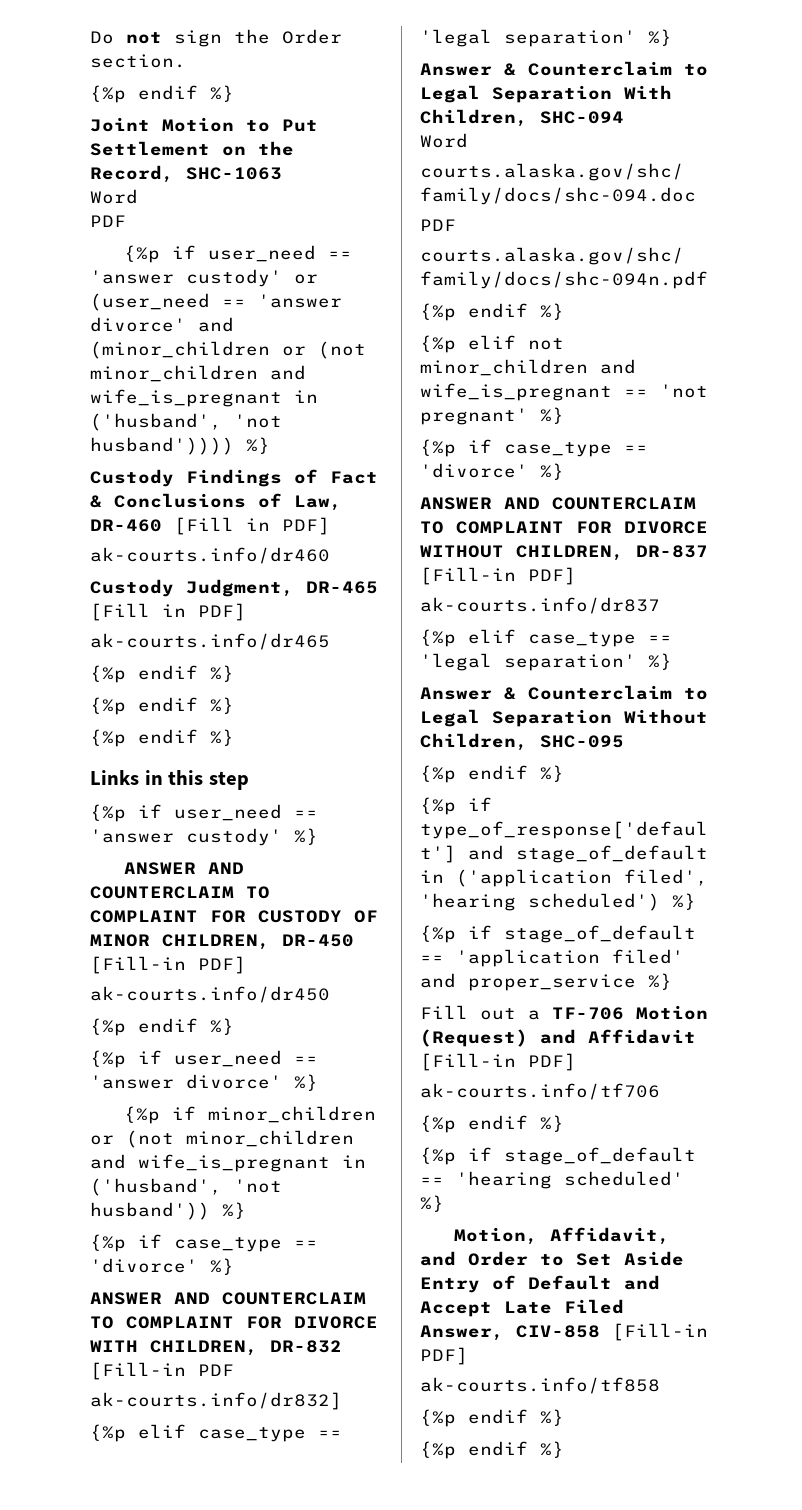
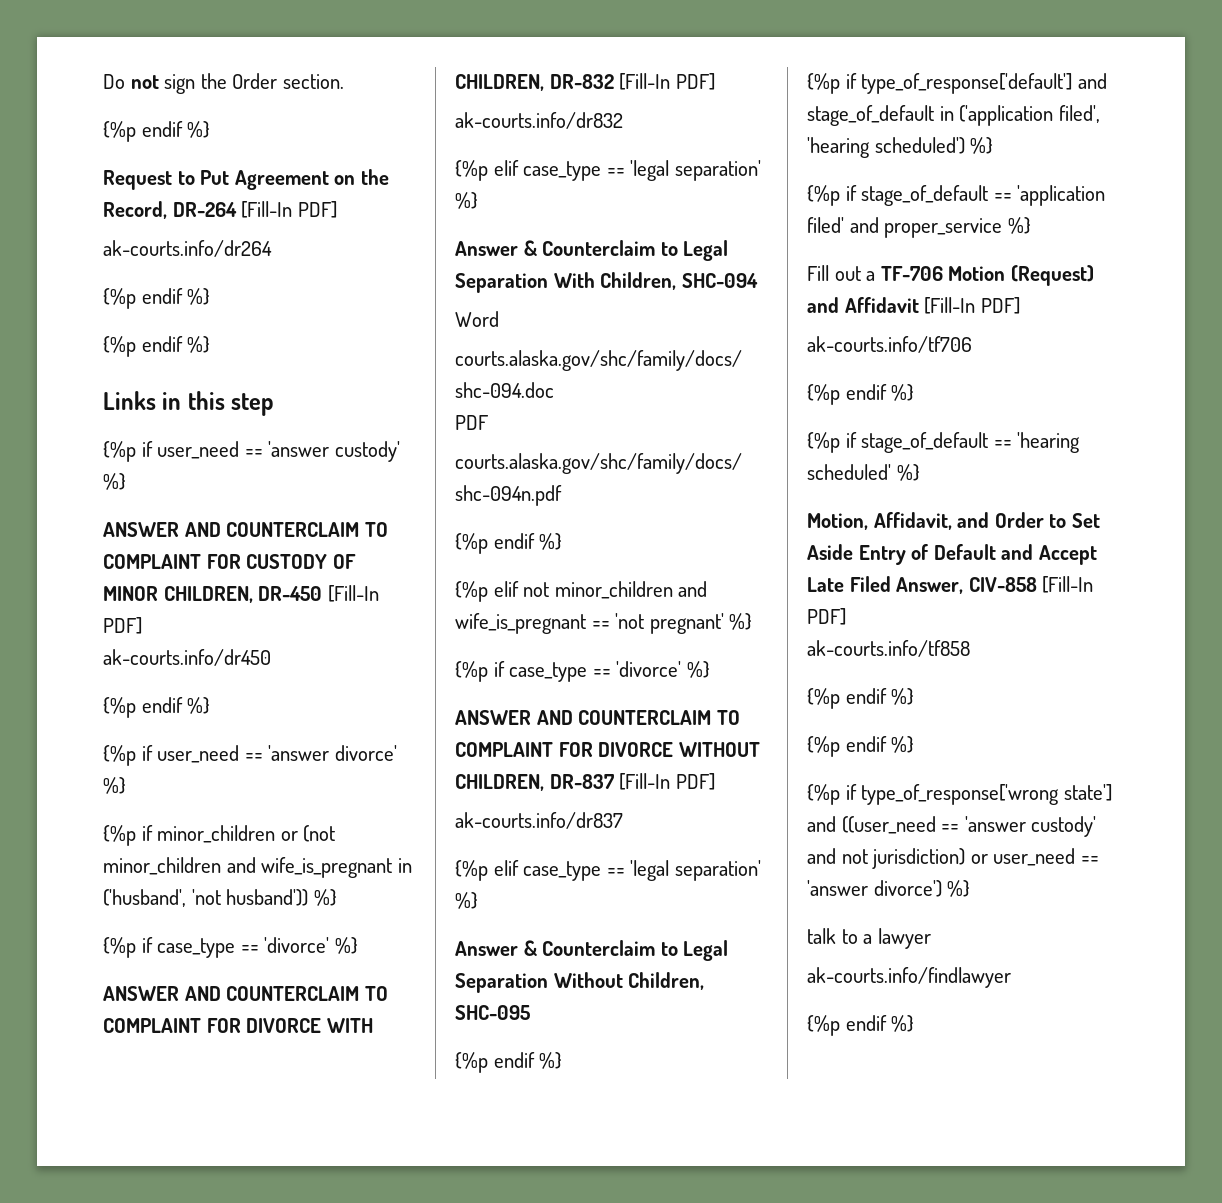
- Joint Motion to Put Settlement on the Record, SHC-1063
- Word
- PDF
- {%p if user_need == 'answer custody' or (user_need == 'answer divorce' and (minor_children or (not minor_children and wife_is_pregnant in ('husband', 'not husband')))) %}
- Custody Findings of Fact & Conclusions of Law, DR-460 [Fill in PDF]
- ak-courts.info/dr460
- Custody Judgment, DR-465 [Fill in PDF]
- ak-courts.info/dr465
- {%p endif %}
+ Request to Put Agreement on the Record, DR-264 [Fill-In PDF]
+ ak-courts.info/dr264
- ANSWER AND COUNTERCLAIM TO COMPLAINT FOR CUSTODY OF MINOR CHILDREN, DR-450 [Fill-in PDF]
+ ANSWER AND COUNTERCLAIM TO COMPLAINT FOR CUSTODY OF MINOR CHILDREN, DR-450 [Fill-In PDF]
- ANSWER AND COUNTERCLAIM TO COMPLAINT FOR DIVORCE WITH CHILDREN, DR-832 [Fill-in PDF
- ak-courts.info/dr832]
+ ANSWER AND COUNTERCLAIM TO COMPLAINT FOR DIVORCE WITH CHILDREN, DR-832 [Fill-In PDF]
+ ak-courts.info/dr832
- ANSWER AND COUNTERCLAIM TO COMPLAINT FOR DIVORCE WITHOUT CHILDREN, DR-837 [Fill-in PDF]
+ ANSWER AND COUNTERCLAIM TO COMPLAINT FOR DIVORCE WITHOUT CHILDREN, DR-837 [Fill-In PDF]
- Fill out a TF-706 Motion (Request) and Affidavit [Fill-in PDF]
+ Fill out a TF-706 Motion (Request) and Affidavit [Fill-In PDF]
- Motion, Affidavit, and Order to Set Aside Entry of Default and Accept Late Filed Answer, CIV-858 [Fill-in PDF]
+ Motion, Affidavit, and Order to Set Aside Entry of Default and Accept Late Filed Answer, CIV-858 [Fill-In PDF]
+ {%p if type_of_response['wrong state'] and ((user_need == 'answer custody' and not jurisdiction) or user_need == 'answer divorce') %}
+ talk to a lawyer
+ ak-courts.info/findlawyer
+ {%p endif %}

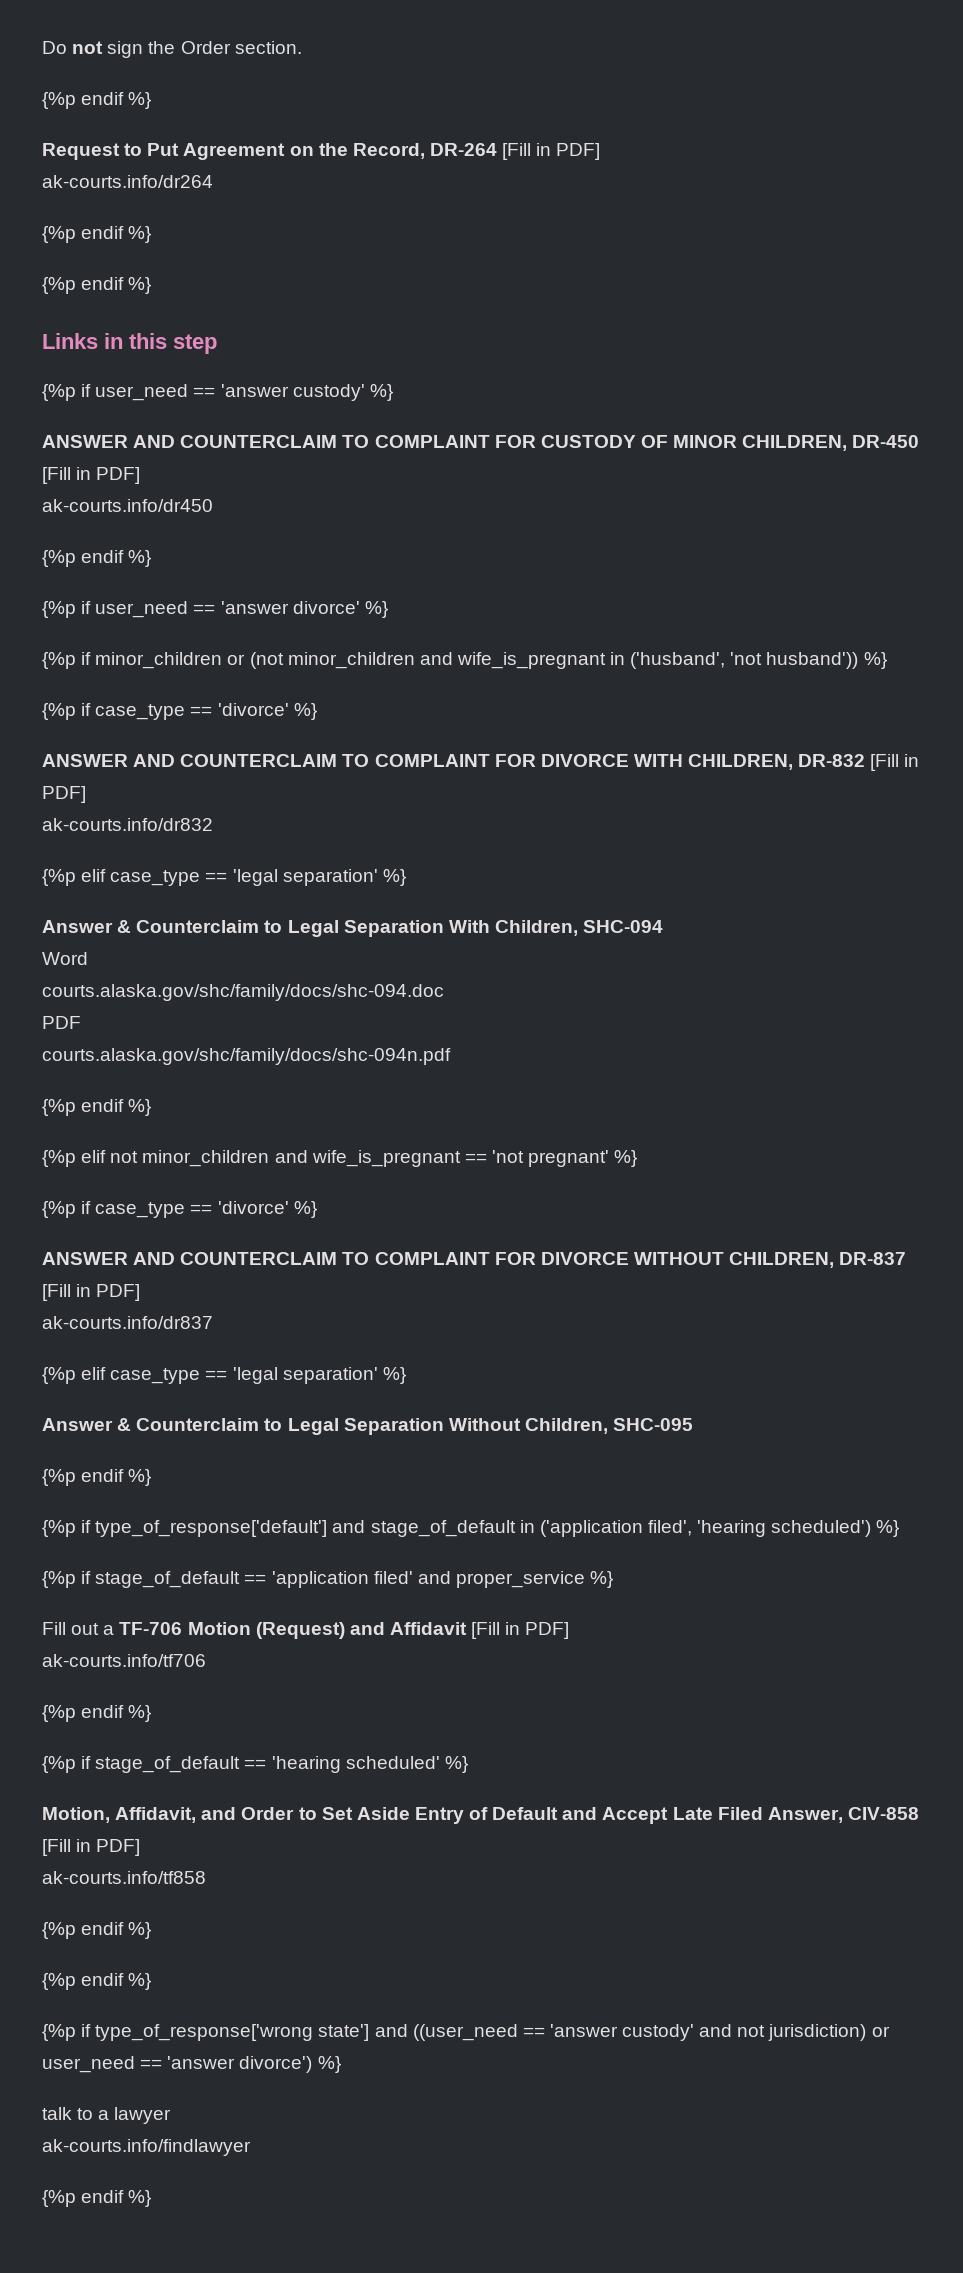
- Request to Put Agreement on the Record, DR-264 [Fill-In PDF]
+ Request to Put Agreement on the Record, DR-264 [Fill in PDF]
- ANSWER AND COUNTERCLAIM TO COMPLAINT FOR CUSTODY OF MINOR CHILDREN, DR-450 [Fill-In PDF]
+ ANSWER AND COUNTERCLAIM TO COMPLAINT FOR CUSTODY OF MINOR CHILDREN, DR-450 [Fill in PDF]
- ANSWER AND COUNTERCLAIM TO COMPLAINT FOR DIVORCE WITH CHILDREN, DR-832 [Fill-In PDF]
+ ANSWER AND COUNTERCLAIM TO COMPLAINT FOR DIVORCE WITH CHILDREN, DR-832 [Fill in PDF]
- ANSWER AND COUNTERCLAIM TO COMPLAINT FOR DIVORCE WITHOUT CHILDREN, DR-837 [Fill-In PDF]
+ ANSWER AND COUNTERCLAIM TO COMPLAINT FOR DIVORCE WITHOUT CHILDREN, DR-837 [Fill in PDF]
- Fill out a TF-706 Motion (Request) and Affidavit [Fill-In PDF]
+ Fill out a TF-706 Motion (Request) and Affidavit [Fill in PDF]
- Motion, Affidavit, and Order to Set Aside Entry of Default and Accept Late Filed Answer, CIV-858 [Fill-In PDF]
+ Motion, Affidavit, and Order to Set Aside Entry of Default and Accept Late Filed Answer, CIV-858 [Fill in PDF]

